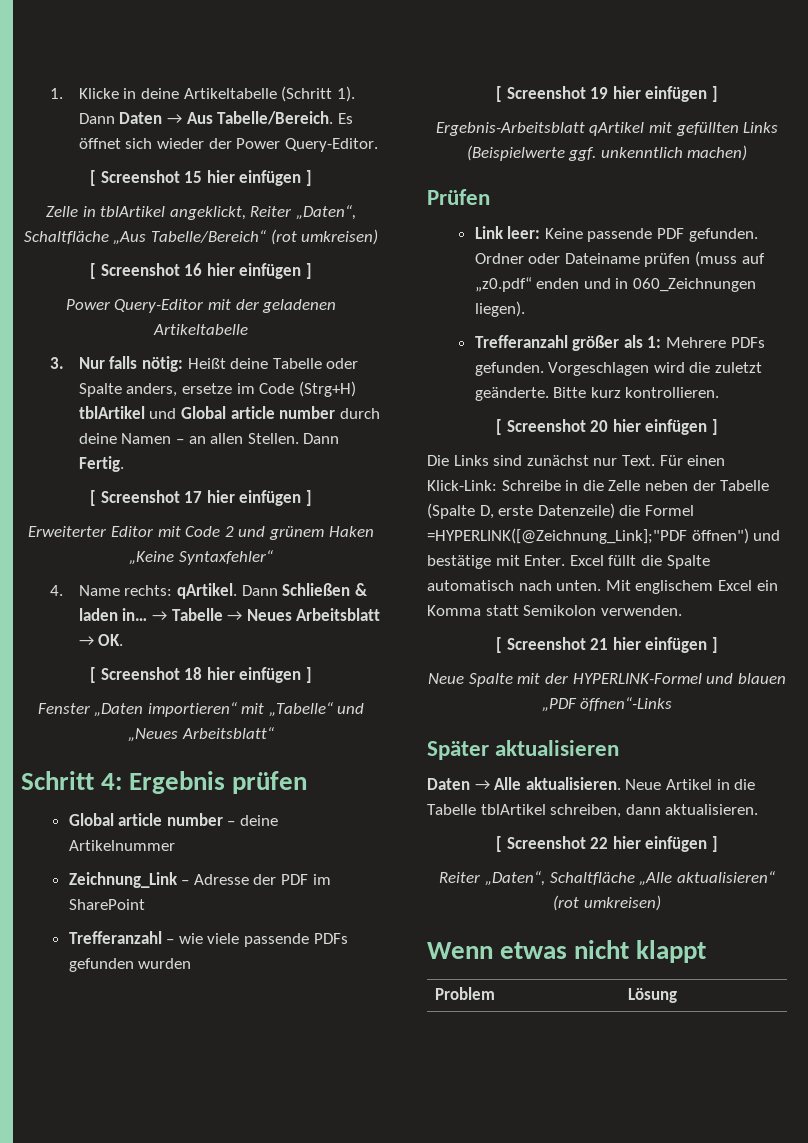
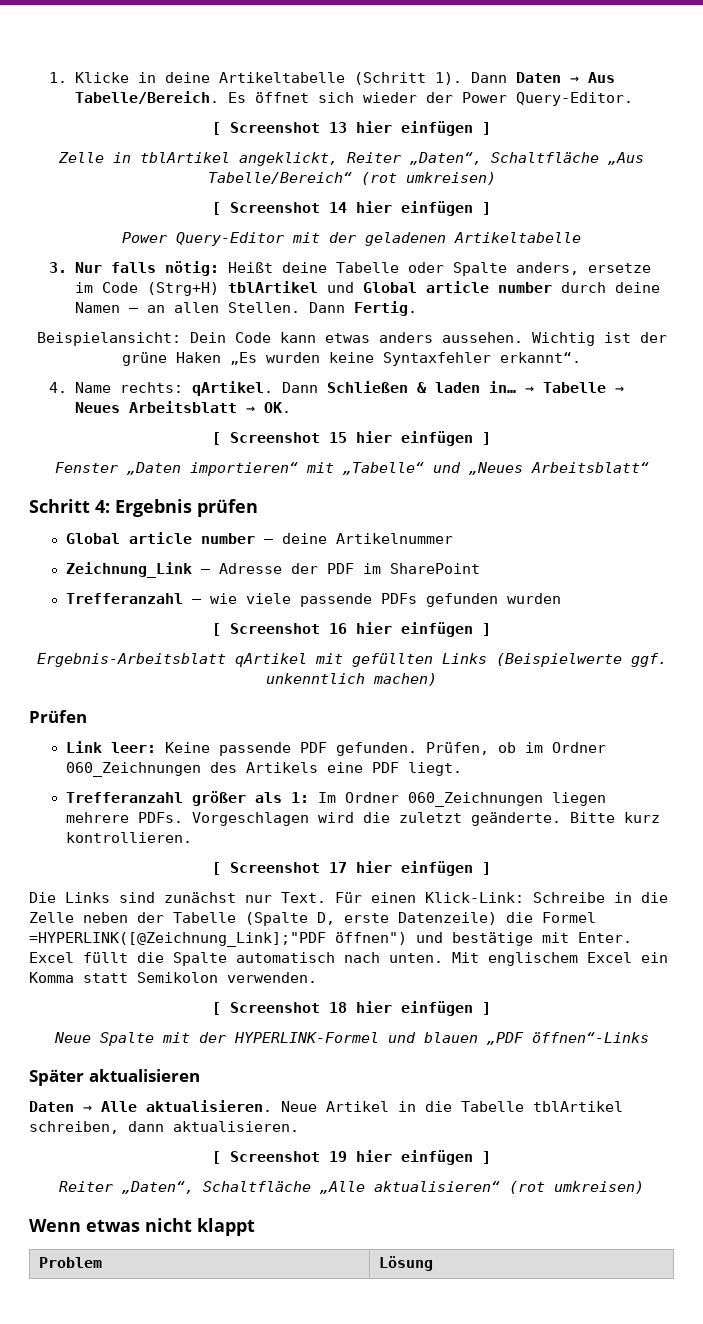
- [ Screenshot 15 hier einfügen ]
+ [ Screenshot 13 hier einfügen ]
- [ Screenshot 16 hier einfügen ]
+ [ Screenshot 14 hier einfügen ]
- [ Screenshot 17 hier einfügen ]
- Erweiterter Editor mit Code 2 und grünem Haken „Keine Syntaxfehler“
+ Beispielansicht: Dein Code kann etwas anders aussehen. Wichtig ist der grüne Haken „Es wurden keine Syntaxfehler erkannt“.
- [ Screenshot 18 hier einfügen ]
+ [ Screenshot 15 hier einfügen ]
- [ Screenshot 19 hier einfügen ]
+ [ Screenshot 16 hier einfügen ]
- Ordner oder Dateiname prüfen (muss auf „z0.pdf“ enden und in 060_Zeichnungen liegen).
- Trefferanzahl größer als 1: Mehrere PDFs gefunden.
+ Prüfen, ob im Ordner 060_Zeichnungen des Artikels eine PDF liegt.
+ Trefferanzahl größer als 1: Im Ordner 060_Zeichnungen liegen mehrere PDFs.
- [ Screenshot 20 hier einfügen ]
+ [ Screenshot 17 hier einfügen ]
- [ Screenshot 21 hier einfügen ]
+ [ Screenshot 18 hier einfügen ]
- [ Screenshot 22 hier einfügen ]
+ [ Screenshot 19 hier einfügen ]

